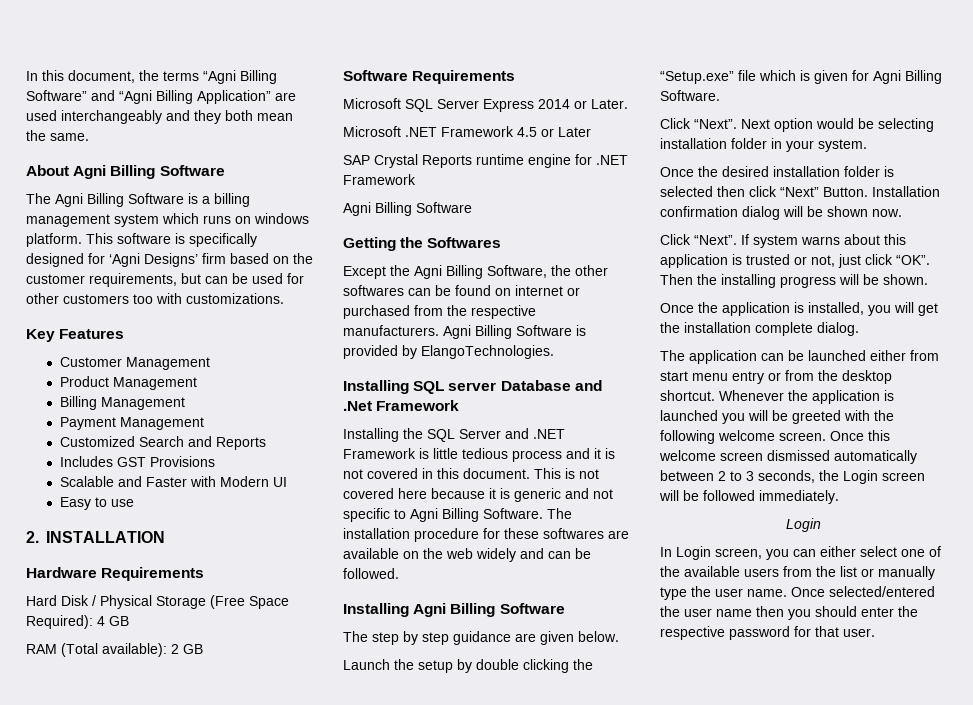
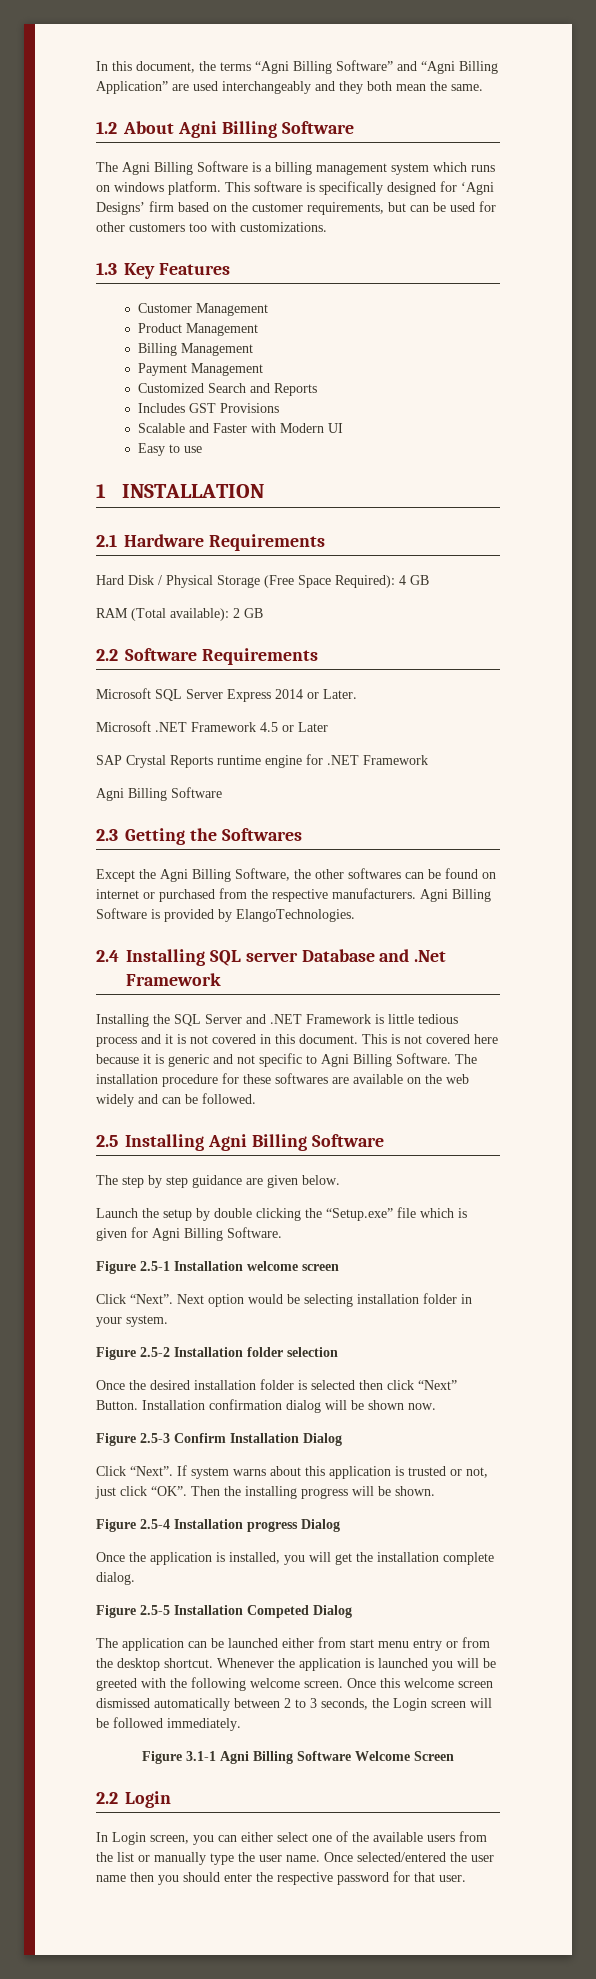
- About Agni Billing Software
+ 1.2 About Agni Billing Software
- Key Features
+ 1.3 Key Features
- 2. INSTALLATION
+ 1 INSTALLATION
- Hardware Requirements
+ 2.1 Hardware Requirements
- Software Requirements
+ 2.2 Software Requirements
- Getting the Softwares
+ 2.3 Getting the Softwares
- Installing SQL server Database and .Net Framework
+ 2.4 Installing SQL server Database and .Net Framework
- Installing Agni Billing Software
+ 2.5 Installing Agni Billing Software
+ Figure 2.5-1 Installation welcome screen
+ Figure 2.5-2 Installation folder selection
+ Figure 2.5-3 Confirm Installation Dialog
+ Figure 2.5-4 Installation progress Dialog
+ Figure 2.5-5 Installation Competed Dialog
  Once this welcome screen dismissed automatically between 2 to 3 seconds, the Login screen will be followed immediately.
- Login
+ Figure 3.1-1 Agni Billing Software Welcome Screen
+ 2.2 Login

